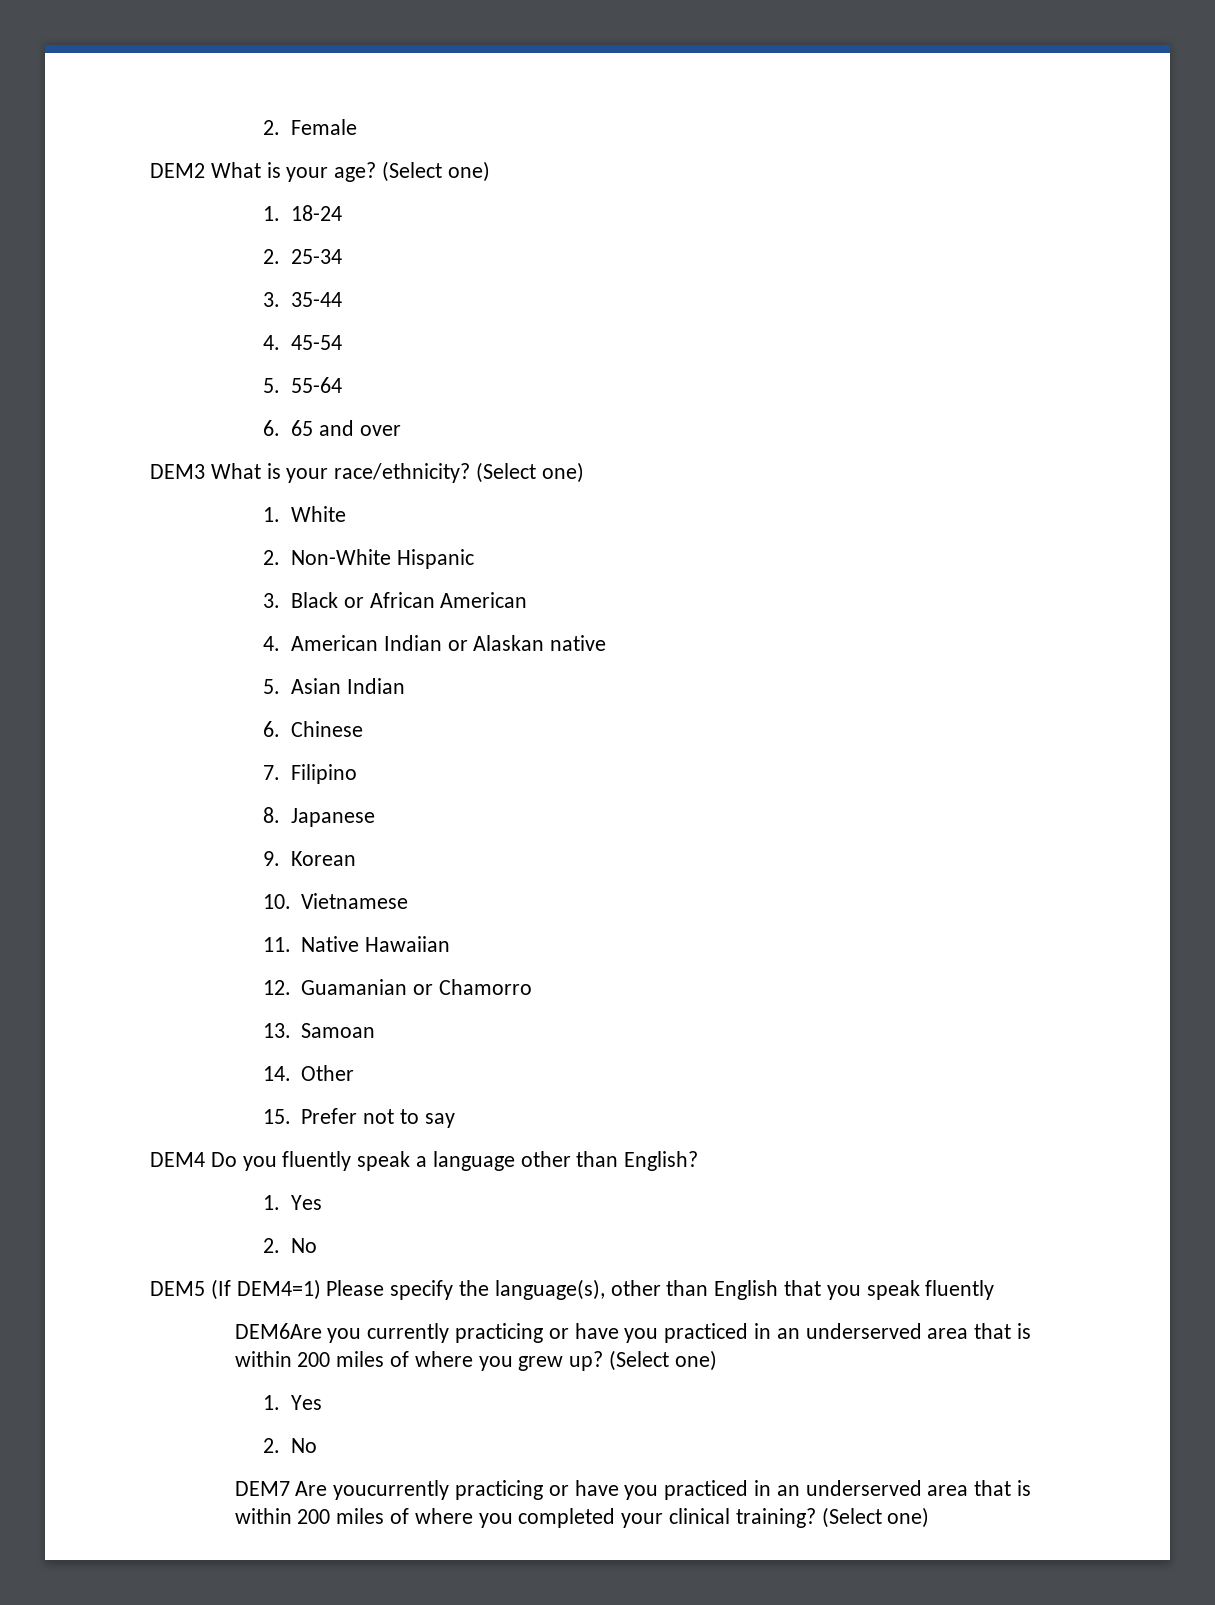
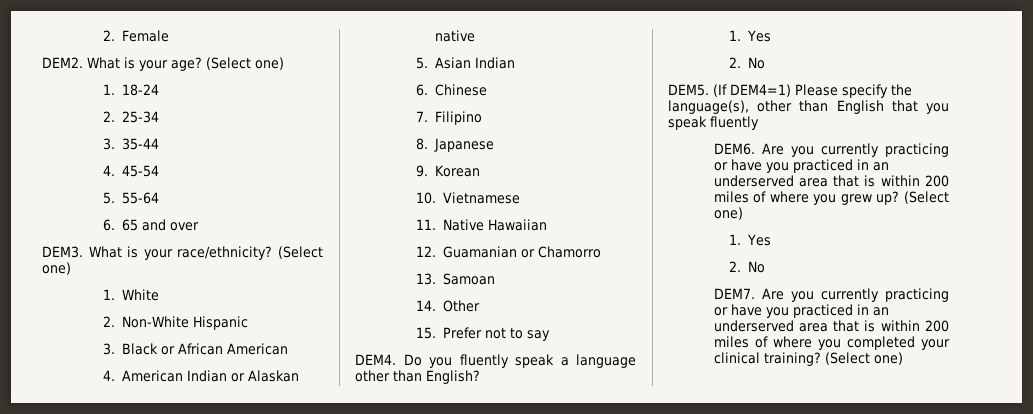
- DEM2 What is your age?
+ DEM2. What is your age?
- DEM3 What is your race/ethnicity?
+ DEM3. What is your race/ethnicity?
- DEM4 Do you fluently speak a language other than English?
+ DEM4. Do you fluently speak a language other than English?
- DEM5 (If DEM4=1) Please specify the language(s), other than English that you speak fluently
+ DEM5. (If DEM4=1) Please specify the language(s), other than English that you speak fluently
- DEM6Are you currently practicing or have you practiced in an underserved area that is within 200 miles of where you grew up?
+ DEM6. Are you currently practicing or have you practiced in an underserved area that is within 200 miles of where you grew up?
- DEM7 Are youcurrently practicing or have you practiced in an underserved area that is within 200 miles of where you completed your clinical training?
+ DEM7. Are you currently practicing or have you practiced in an underserved area that is within 200 miles of where you completed your clinical training?

